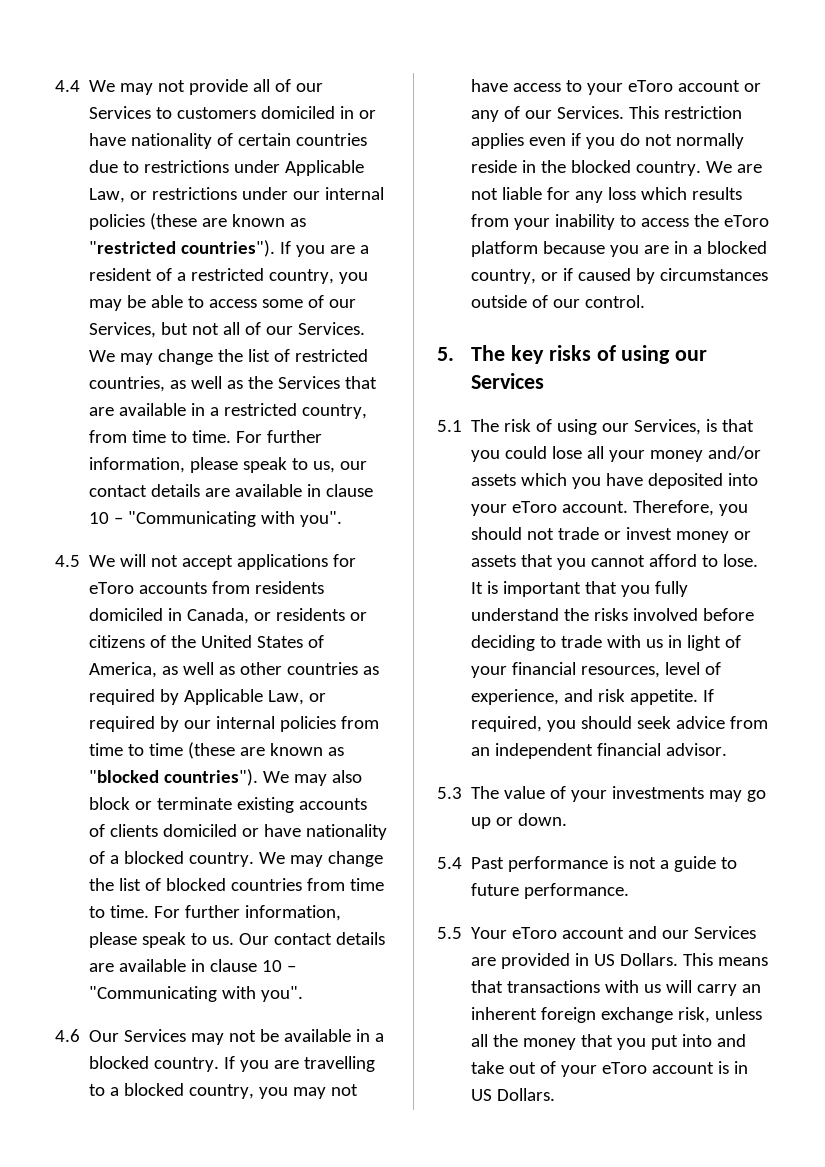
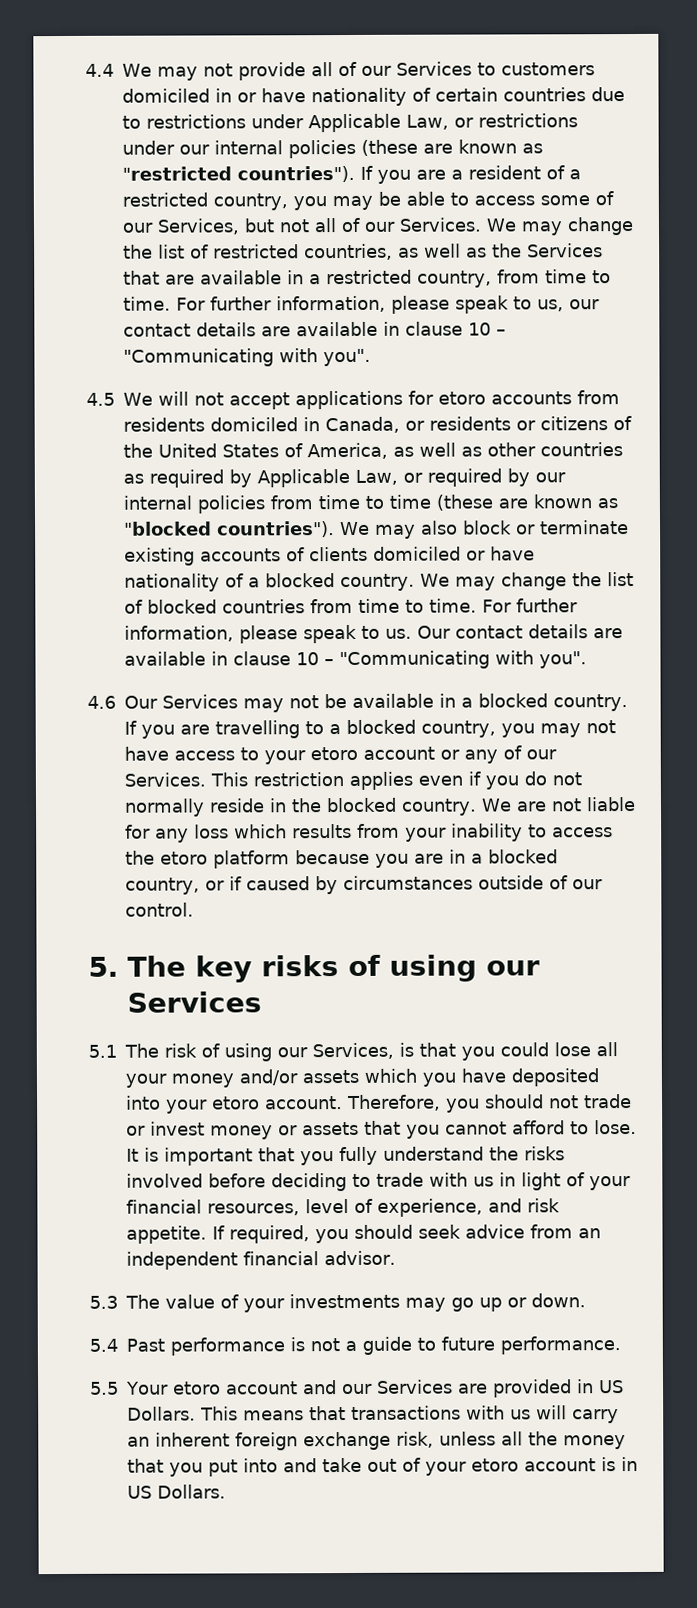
- 4.5 We will not accept applications for eToro accounts from residents domiciled in Canada, or residents or citizens of the United States of America, as well as other countries as required by Applicable Law, or required by our internal policies from time to time (these are known as "blocked countries").
+ 4.5 We will not accept applications for etoro accounts from residents domiciled in Canada, or residents or citizens of the United States of America, as well as other countries as required by Applicable Law, or required by our internal policies from time to time (these are known as "blocked countries").
- If you are travelling to a blocked country, you may not have access to your eToro account or any of our Services.
+ If you are travelling to a blocked country, you may not have access to your etoro account or any of our Services.
- We are not liable for any loss which results from your inability to access the eToro platform because you are in a blocked country, or if caused by circumstances outside of our control.
+ We are not liable for any loss which results from your inability to access the etoro platform because you are in a blocked country, or if caused by circumstances outside of our control.
- 5.1 The risk of using our Services, is that you could lose all your money and/or assets which you have deposited into your eToro account.
+ 5.1 The risk of using our Services, is that you could lose all your money and/or assets which you have deposited into your etoro account.
- 5.5 Your eToro account and our Services are provided in US Dollars.
+ 5.5 Your etoro account and our Services are provided in US Dollars.
- This means that transactions with us will carry an inherent foreign exchange risk, unless all the money that you put into and take out of your eToro account is in US Dollars.
+ This means that transactions with us will carry an inherent foreign exchange risk, unless all the money that you put into and take out of your etoro account is in US Dollars.

